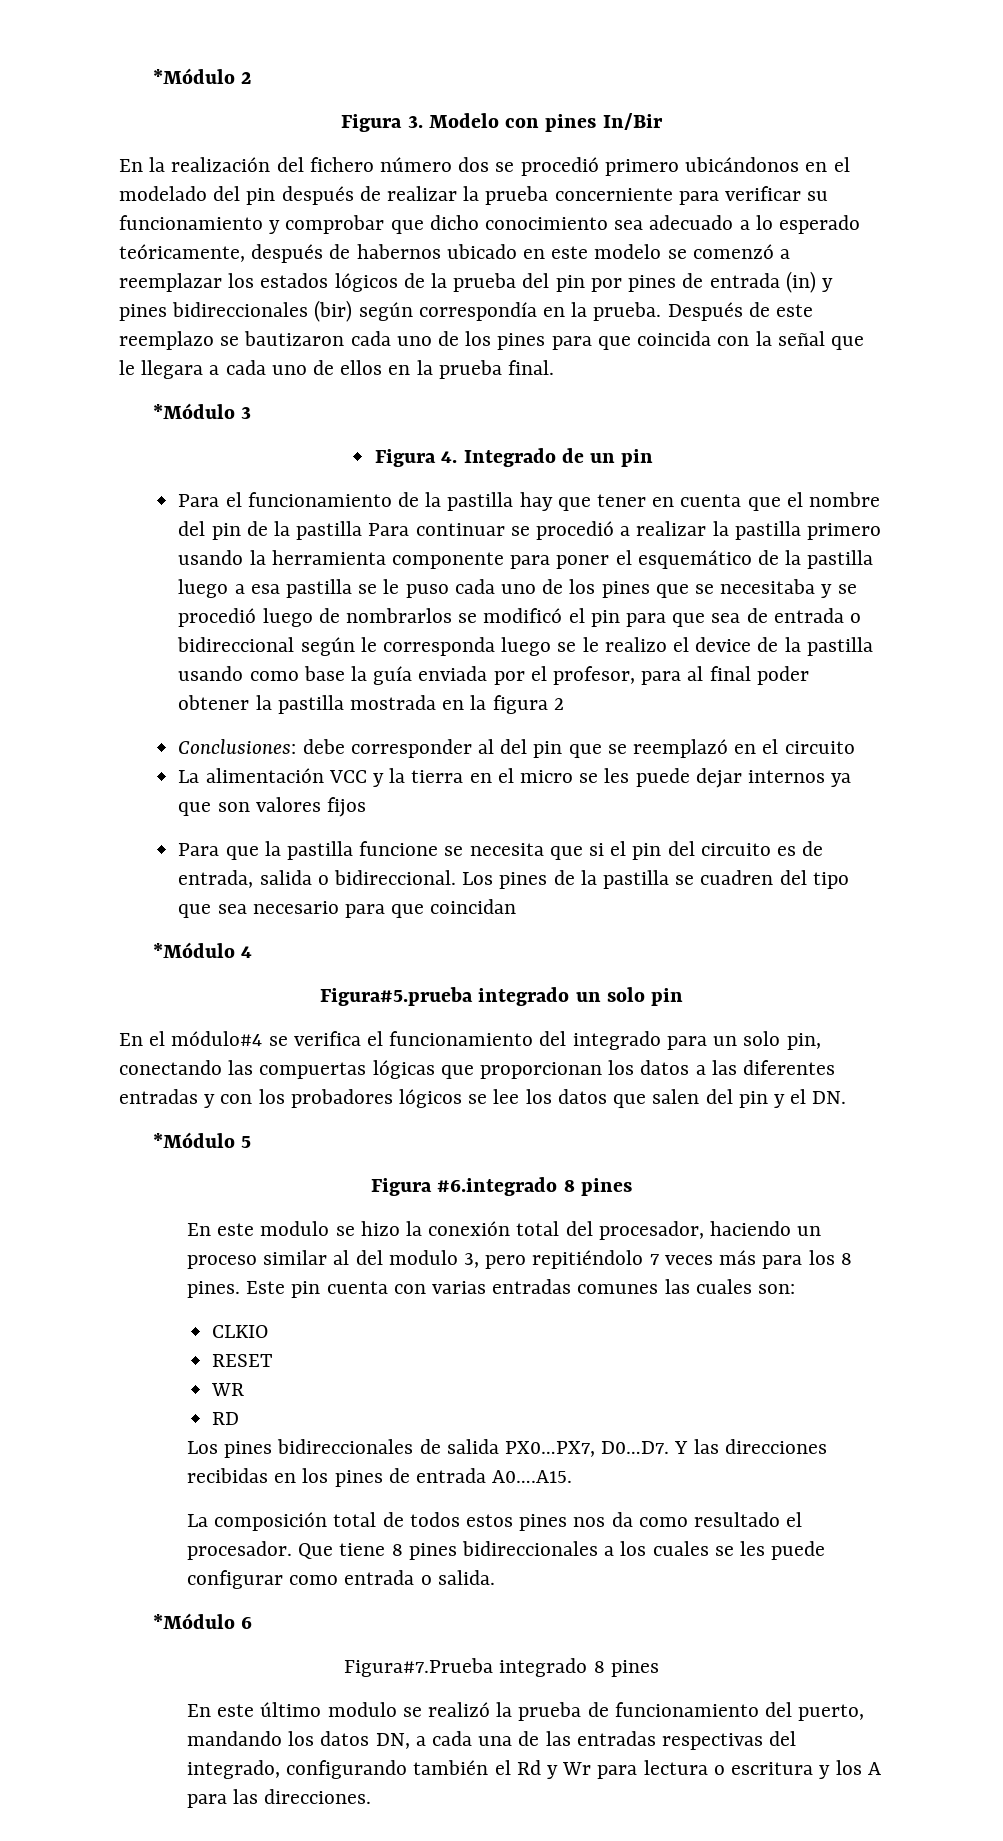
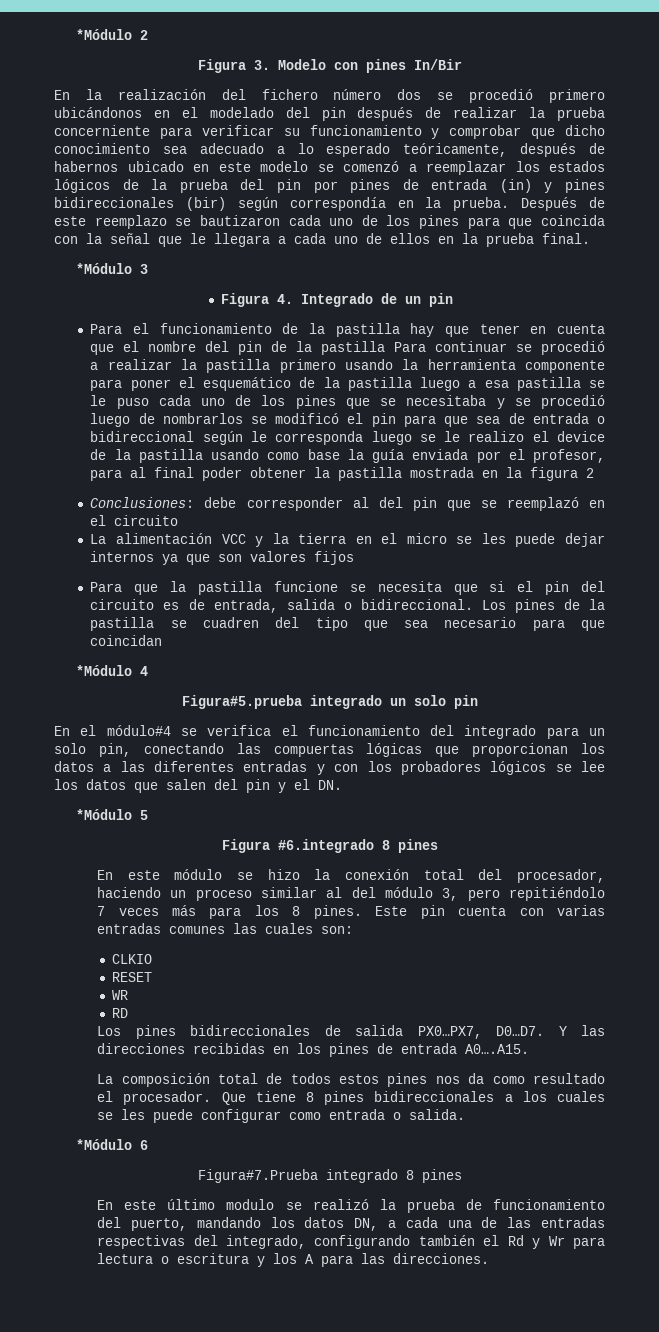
- En este modulo se hizo la conexión total del procesador, haciendo un proceso similar al del modulo 3, pero repitiéndolo 7 veces más para los 8 pines.
+ En este módulo se hizo la conexión total del procesador, haciendo un proceso similar al del módulo 3, pero repitiéndolo 7 veces más para los 8 pines.

